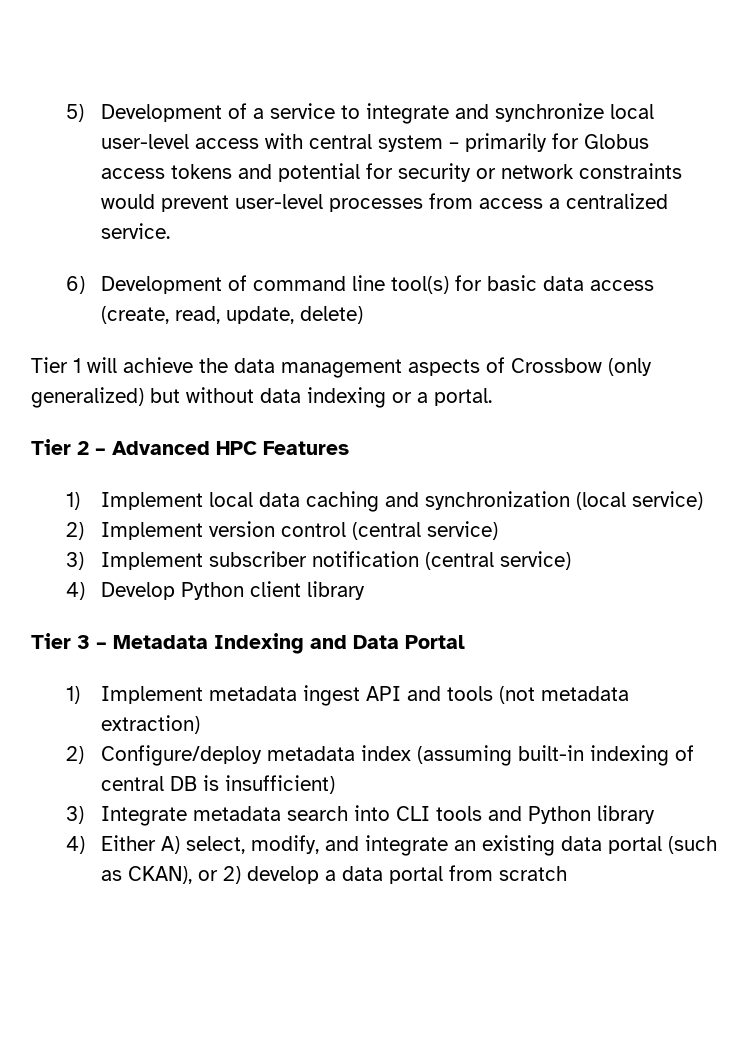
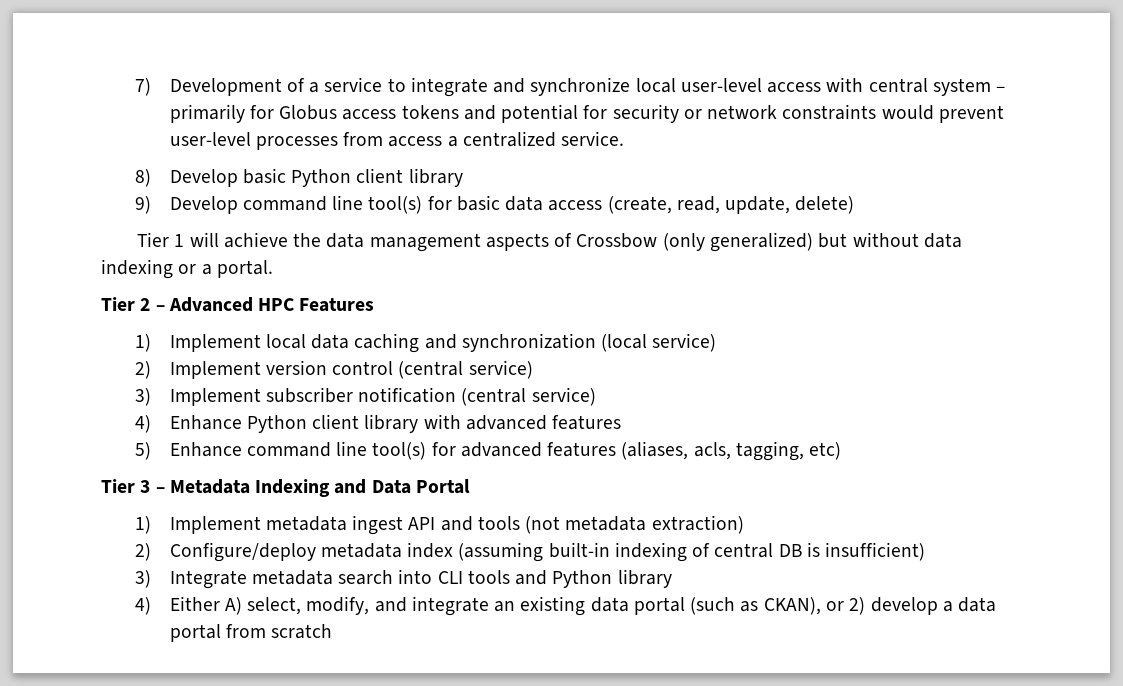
- 5) Development of a service to integrate and synchronize local user-level access with central system – primarily for Globus access tokens and potential for security or network constraints would prevent user-level processes from access a centralized service.
+ 7) Development of a service to integrate and synchronize local user-level access with central system – primarily for Globus access tokens and potential for security or network constraints would prevent user-level processes from access a centralized service.
- 6) Development of command line tool(s) for basic data access (create, read, update, delete)
+ 8) Develop basic Python client library
+ 9) Develop command line tool(s) for basic data access (create, read, update, delete)
- 4) Develop Python client library
+ 4) Enhance Python client library with advanced features
+ 5) Enhance command line tool(s) for advanced features (aliases, acls, tagging, etc)

